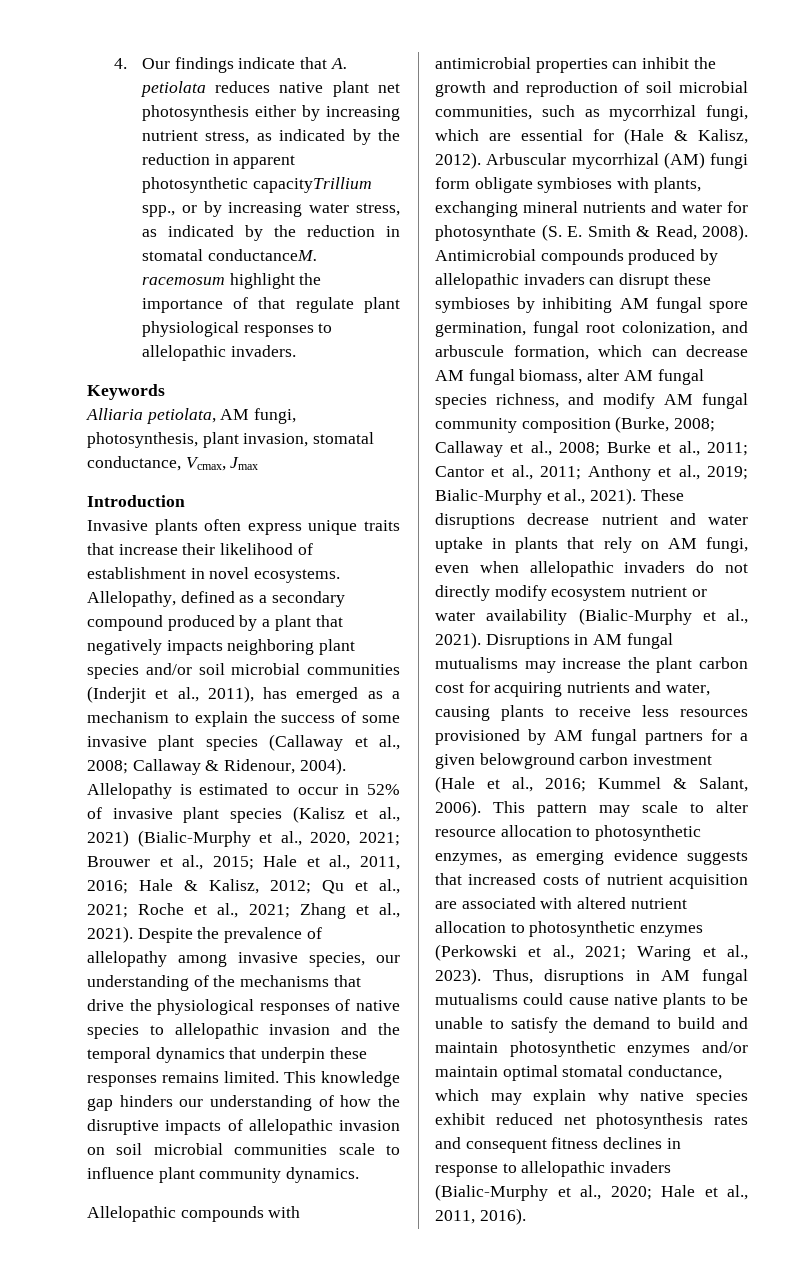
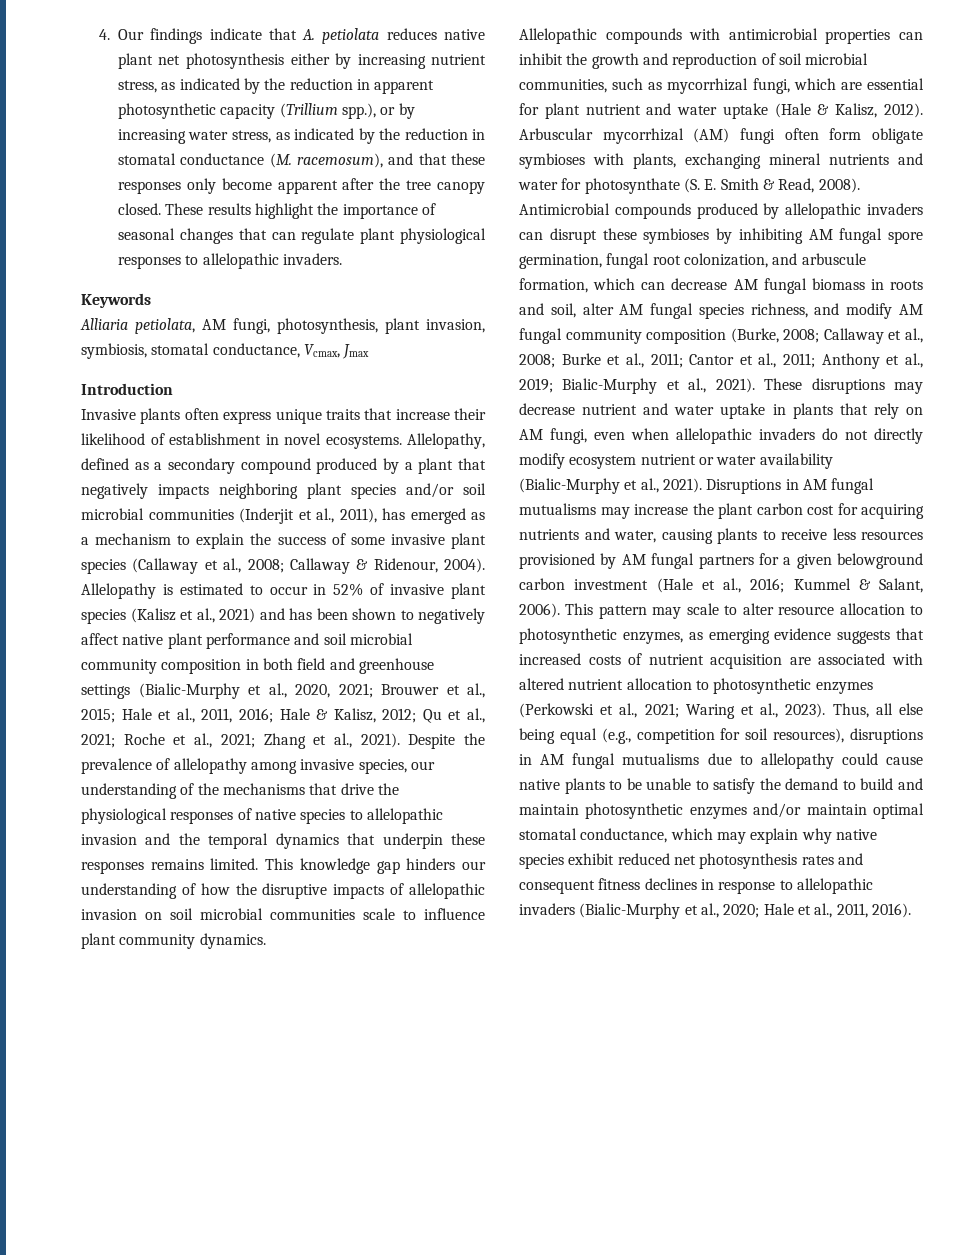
- 4. Our findings indicate that A. petiolata reduces native plant net photosynthesis either by increasing nutrient stress, as indicated by the reduction in apparent photosynthetic capacityTrillium spp., or by increasing water stress, as indicated by the reduction in stomatal conductanceM. racemosum highlight the importance of that regulate plant physiological responses to allelopathic invaders.
+ 4. Our findings indicate that A. petiolata reduces native plant net photosynthesis either by increasing nutrient stress, as indicated by the reduction in apparent photosynthetic capacity (Trillium spp.), or by increasing water stress, as indicated by the reduction in stomatal conductance (M. racemosum), and that these responses only become apparent after the tree canopy closed. These results highlight the importance of seasonal changes that can regulate plant physiological responses to allelopathic invaders.
- Alliaria petiolata, AM fungi, photosynthesis, plant invasion, stomatal conductance, Vcmax, Jmax
+ Alliaria petiolata, AM fungi, photosynthesis, plant invasion, symbiosis, stomatal conductance, Vcmax, Jmax
- Allelopathy is estimated to occur in 52% of invasive plant species (Kalisz et al., 2021) (Bialic-Murphy et al., 2020, 2021; Brouwer et al., 2015; Hale et al., 2011, 2016; Hale & Kalisz, 2012; Qu et al., 2021; Roche et al., 2021; Zhang et al., 2021).
+ Allelopathy is estimated to occur in 52% of invasive plant species (Kalisz et al., 2021) and has been shown to negatively affect native plant performance and soil microbial community composition in both field and greenhouse settings (Bialic-Murphy et al., 2020, 2021; Brouwer et al., 2015; Hale et al., 2011, 2016; Hale & Kalisz, 2012; Qu et al., 2021; Roche et al., 2021; Zhang et al., 2021).
- Allelopathic compounds with antimicrobial properties can inhibit the growth and reproduction of soil microbial communities, such as mycorrhizal fungi, which are essential for (Hale & Kalisz, 2012).
+ Allelopathic compounds with antimicrobial properties can inhibit the growth and reproduction of soil microbial communities, such as mycorrhizal fungi, which are essential for plant nutrient and water uptake (Hale & Kalisz, 2012).
- Arbuscular mycorrhizal (AM) fungi form obligate symbioses with plants, exchanging mineral nutrients and water for photosynthate (S. E. Smith & Read, 2008).
+ Arbuscular mycorrhizal (AM) fungi often form obligate symbioses with plants, exchanging mineral nutrients and water for photosynthate (S. E. Smith & Read, 2008).
- Antimicrobial compounds produced by allelopathic invaders can disrupt these symbioses by inhibiting AM fungal spore germination, fungal root colonization, and arbuscule formation, which can decrease AM fungal biomass, alter AM fungal species richness, and modify AM fungal community composition (Burke, 2008; Callaway et al., 2008; Burke et al., 2011; Cantor et al., 2011; Anthony et al., 2019; Bialic-Murphy et al., 2021).
+ Antimicrobial compounds produced by allelopathic invaders can disrupt these symbioses by inhibiting AM fungal spore germination, fungal root colonization, and arbuscule formation, which can decrease AM fungal biomass in roots and soil, alter AM fungal species richness, and modify AM fungal community composition (Burke, 2008; Callaway et al., 2008; Burke et al., 2011; Cantor et al., 2011; Anthony et al., 2019; Bialic-Murphy et al., 2021).
- These disruptions decrease nutrient and water uptake in plants that rely on AM fungi, even when allelopathic invaders do not directly modify ecosystem nutrient or water availability (Bialic-Murphy et al., 2021).
+ These disruptions may decrease nutrient and water uptake in plants that rely on AM fungi, even when allelopathic invaders do not directly modify ecosystem nutrient or water availability (Bialic-Murphy et al., 2021).
- Thus, disruptions in AM fungal mutualisms could cause native plants to be unable to satisfy the demand to build and maintain photosynthetic enzymes and/or maintain optimal stomatal conductance, which may explain why native species exhibit reduced net photosynthesis rates and consequent fitness declines in response to allelopathic invaders (Bialic-Murphy et al., 2020; Hale et al., 2011, 2016).
+ Thus, all else being equal (e.g., competition for soil resources), disruptions in AM fungal mutualisms due to allelopathy could cause native plants to be unable to satisfy the demand to build and maintain photosynthetic enzymes and/or maintain optimal stomatal conductance, which may explain why native species exhibit reduced net photosynthesis rates and consequent fitness declines in response to allelopathic invaders (Bialic-Murphy et al., 2020; Hale et al., 2011, 2016).

